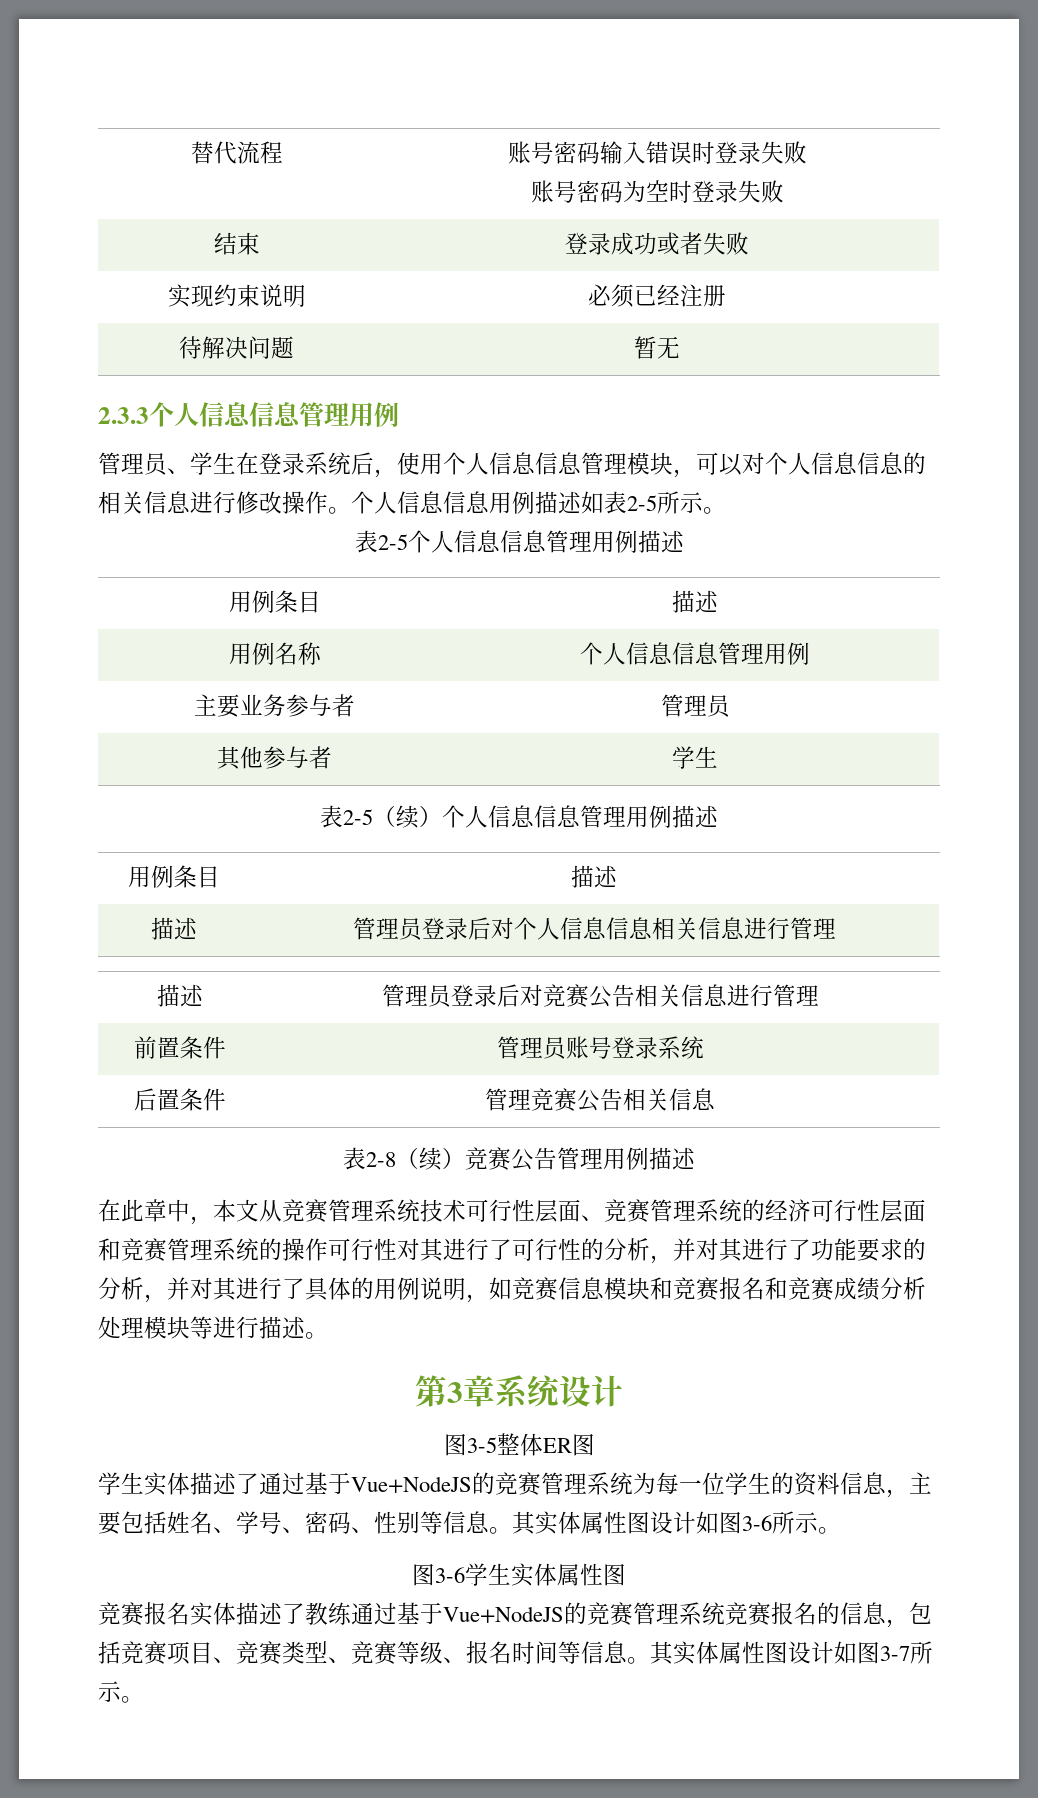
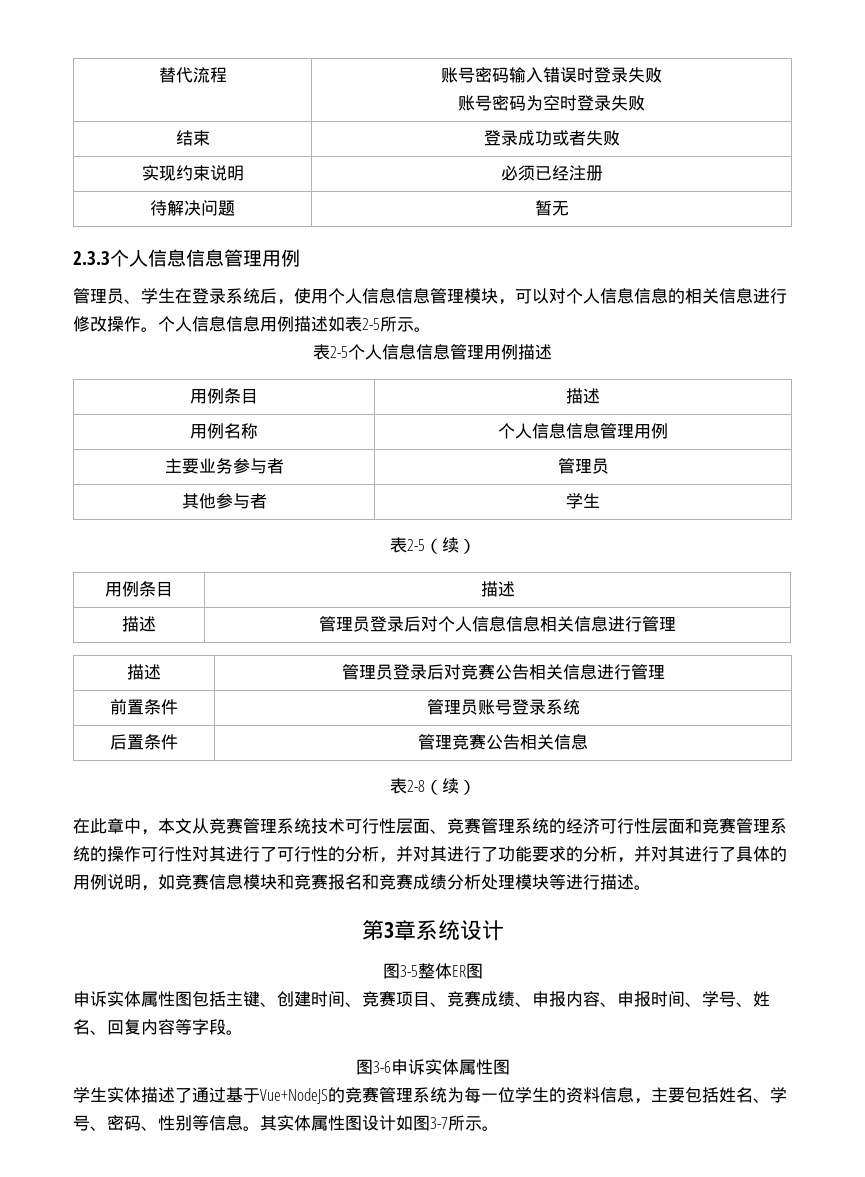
- 表2-5（续）个人信息信息管理用例描述
+ 表2-5（续）
- 表2-8（续）竞赛公告管理用例描述
+ 表2-8（续）
+ 申诉实体属性图包括主键、创建时间、竞赛项目、竞赛成绩、申报内容、申报时间、学号、姓名、回复内容等字段。
+ 图3-6申诉实体属性图
- 其实体属性图设计如图3-6所示。
- 图3-6学生实体属性图
- 竞赛报名实体描述了教练通过基于Vue+NodeJS的竞赛管理系统竞赛报名的信息，包括竞赛项目、竞赛类型、竞赛等级、报名时间等信息。其实体属性图设计如图3-7所示。
+ 其实体属性图设计如图3-7所示。

